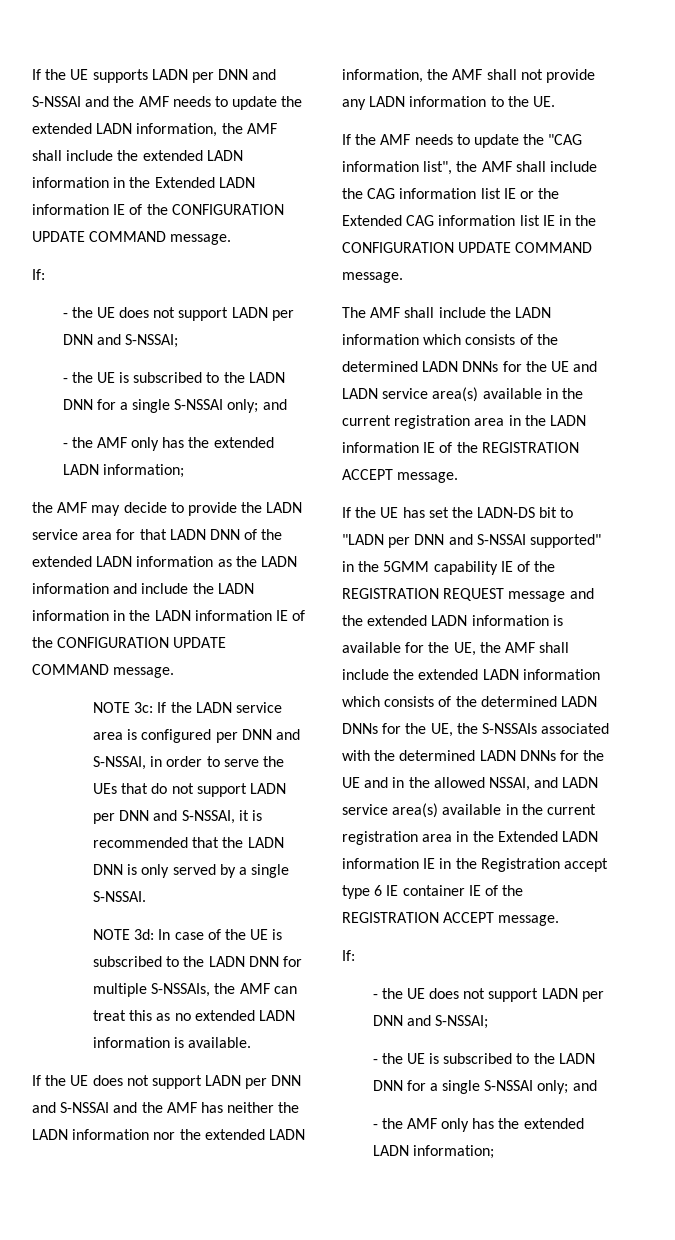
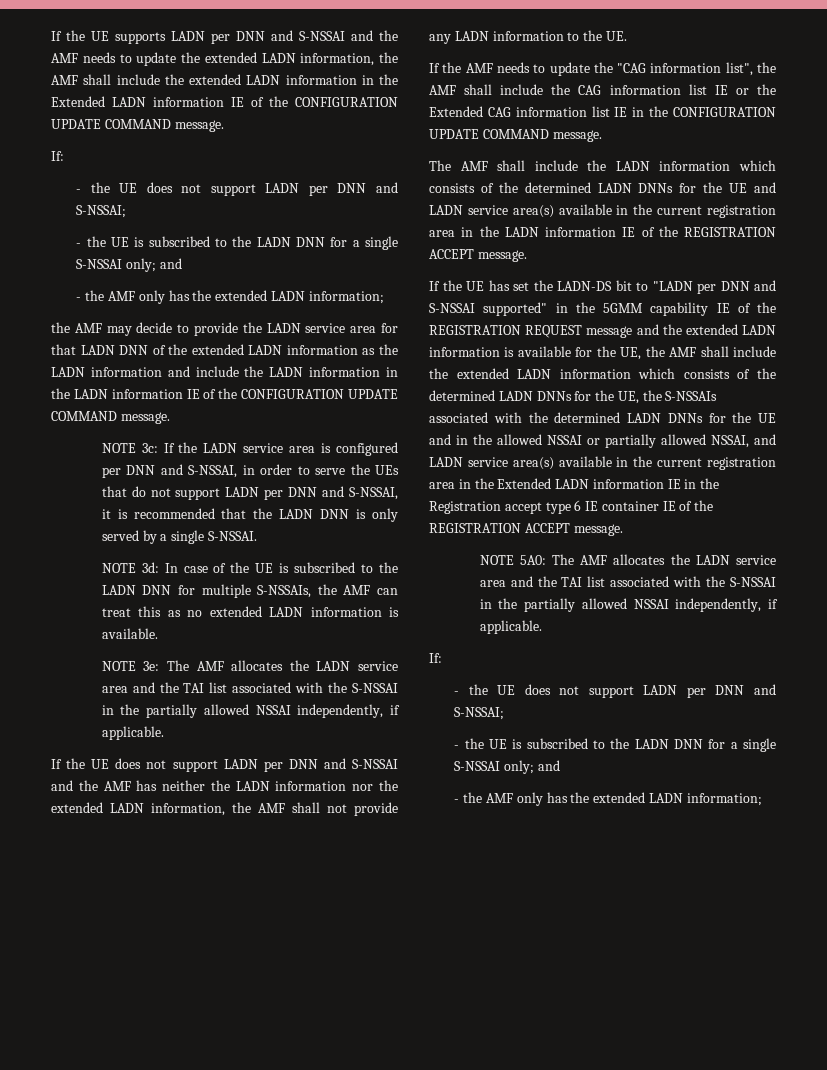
+ NOTE 3e: The AMF allocates the LADN service area and the TAI list associated with the S-NSSAI in the partially allowed NSSAI independently, if applicable.
- If the UE has set the LADN-DS bit to "LADN per DNN and S-NSSAI supported" in the 5GMM capability IE of the REGISTRATION REQUEST message and the extended LADN information is available for the UE, the AMF shall include the extended LADN information which consists of the determined LADN DNNs for the UE, the S-NSSAIs associated with the determined LADN DNNs for the UE and in the allowed NSSAI, and LADN service area(s) available in the current registration area in the Extended LADN information IE in the Registration accept type 6 IE container IE of the REGISTRATION ACCEPT message.
+ If the UE has set the LADN-DS bit to "LADN per DNN and S-NSSAI supported" in the 5GMM capability IE of the REGISTRATION REQUEST message and the extended LADN information is available for the UE, the AMF shall include the extended LADN information which consists of the determined LADN DNNs for the UE, the S-NSSAIs associated with the determined LADN DNNs for the UE and in the allowed NSSAI or partially allowed NSSAI, and LADN service area(s) available in the current registration area in the Extended LADN information IE in the Registration accept type 6 IE container IE of the REGISTRATION ACCEPT message.
+ NOTE 5A0: The AMF allocates the LADN service area and the TAI list associated with the S-NSSAI in the partially allowed NSSAI independently, if applicable.

